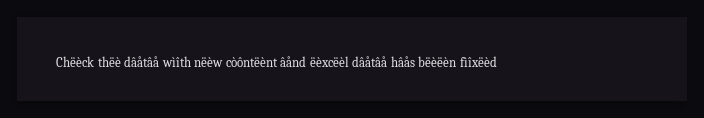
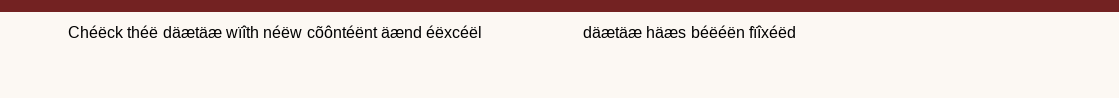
- Chëèck thëè dâåtâå wìîth nëèw còôntëènt âånd ëèxcëèl dâåtâå hâås bëèëèn fìîxëèd
+ Chéëck théë däætäæ wïîth néëw cõôntéënt äænd éëxcéël däætäæ häæs béëéën fïîxéëd

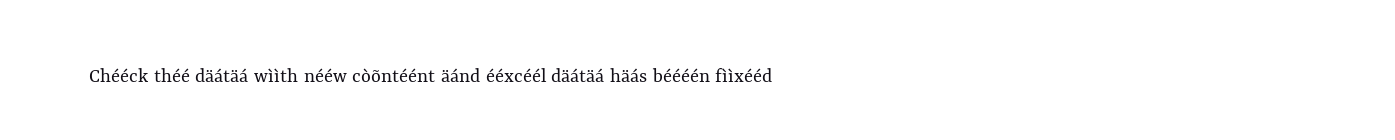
- Chéëck théë däætäæ wïîth néëw cõôntéënt äænd éëxcéël däætäæ häæs béëéën fïîxéëd
+ Chééck théé däátäá wììth nééw còõntéént äánd ééxcéél däátäá häás béééén fììxééd

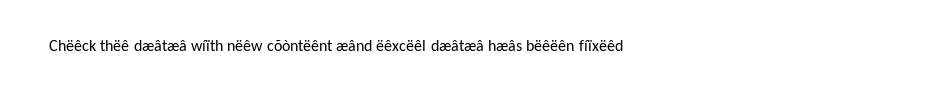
- Chééck théé däátäá wììth nééw còõntéént äánd ééxcéél däátäá häás béééén fììxééd
+ Chëêck thëê dæâtæâ wíïth nëêw cõòntëênt æând ëêxcëêl dæâtæâ hæâs bëêëên fíïxëêd

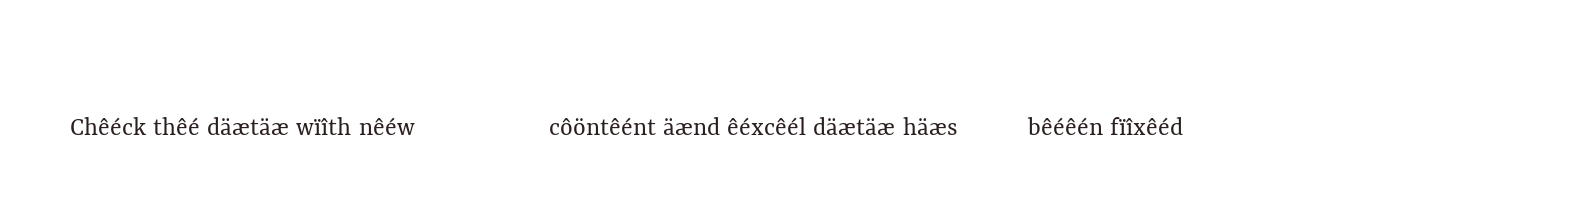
- Chëêck thëê dæâtæâ wíïth nëêw cõòntëênt æând ëêxcëêl dæâtæâ hæâs bëêëên fíïxëêd
+ Chêéck thêé däætäæ wïîth nêéw côöntêént äænd êéxcêél däætäæ häæs bêéêén fïîxêéd

